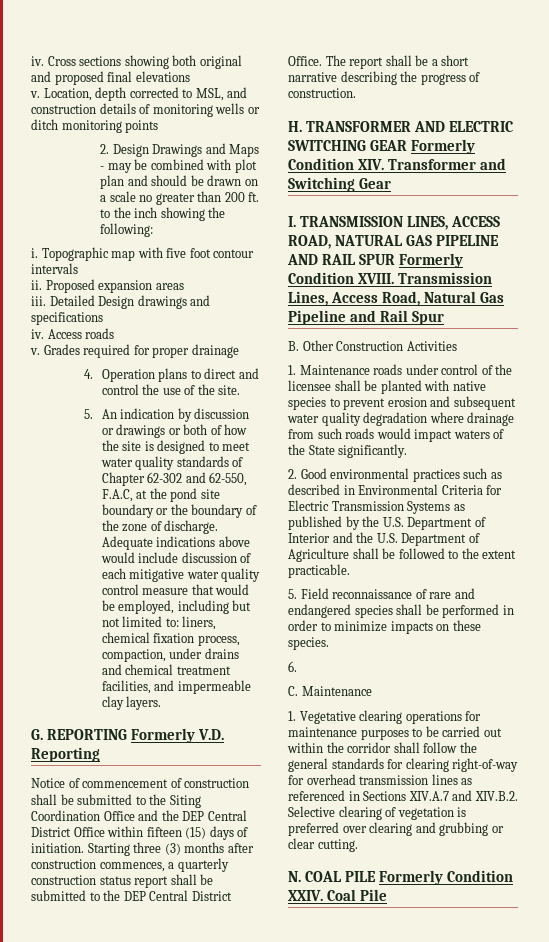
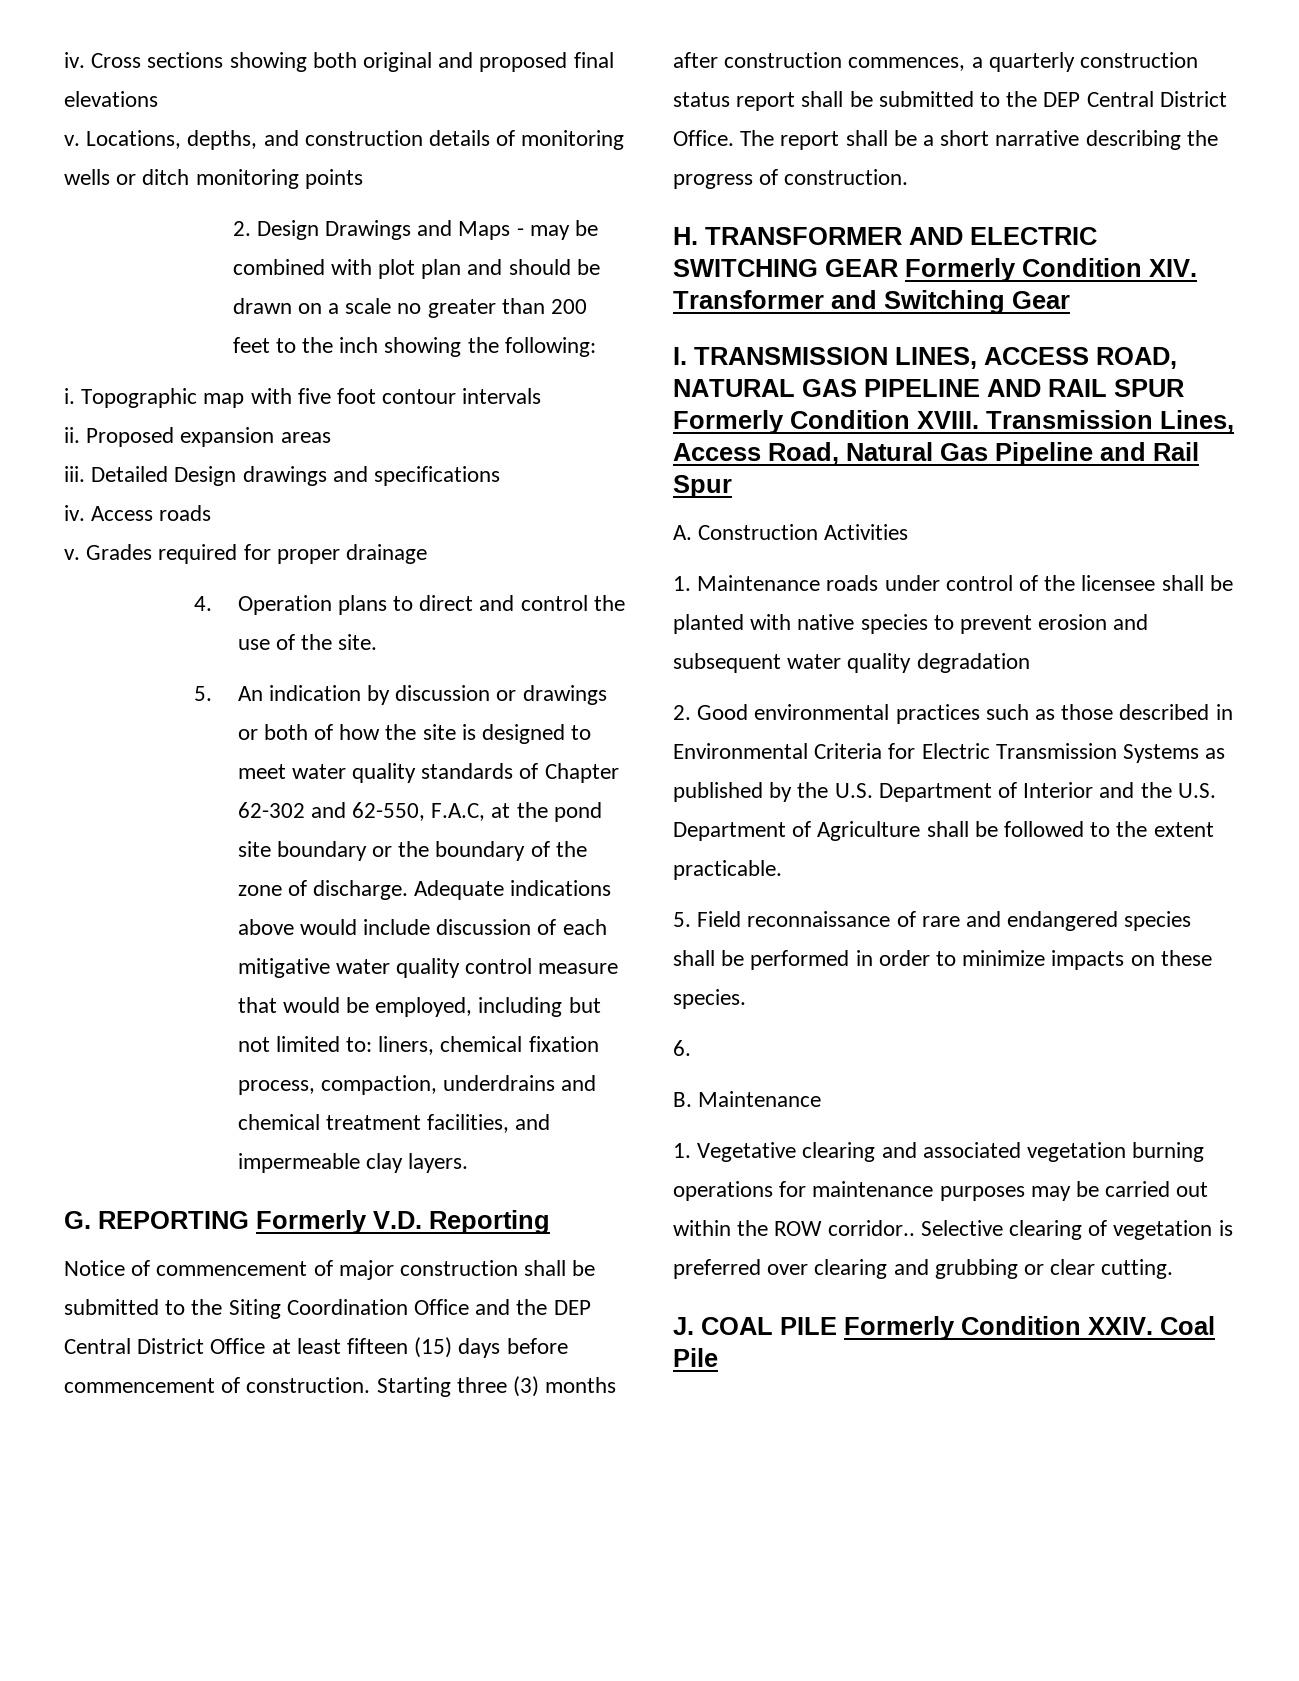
- Location, depth corrected to MSL, and construction details of monitoring wells or ditch monitoring points
+ Locations, depths, and construction details of monitoring wells or ditch monitoring points
- 2. Design Drawings and Maps - may be combined with plot plan and should be drawn on a scale no greater than 200 ft. to the inch showing the following:
+ 2. Design Drawings and Maps - may be combined with plot plan and should be drawn on a scale no greater than 200 feet to the inch showing the following:
- Adequate indications above would include discussion of each mitigative water quality control measure that would be employed, including but not limited to: liners, chemical fixation process, compaction, under drains and chemical treatment facilities, and impermeable clay layers.
+ Adequate indications above would include discussion of each mitigative water quality control measure that would be employed, including but not limited to: liners, chemical fixation process, compaction, underdrains and chemical treatment facilities, and impermeable clay layers.
- Notice of commencement of construction shall be submitted to the Siting Coordination Office and the DEP Central District Office within fifteen (15) days of initiation.
+ Notice of commencement of major construction shall be submitted to the Siting Coordination Office and the DEP Central District Office at least fifteen (15) days before commencement of construction.
- B. Other Construction Activities
+ A. Construction Activities
- 1. Maintenance roads under control of the licensee shall be planted with native species to prevent erosion and subsequent water quality degradation where drainage from such roads would impact waters of the State significantly.
+ 1. Maintenance roads under control of the licensee shall be planted with native species to prevent erosion and subsequent water quality degradation
- 2. Good environmental practices such as described in Environmental Criteria for Electric Transmission Systems as published by the U.S. Department of Interior and the U.S. Department of Agriculture shall be followed to the extent practicable.
+ 2. Good environmental practices such as those described in Environmental Criteria for Electric Transmission Systems as published by the U.S. Department of Interior and the U.S. Department of Agriculture shall be followed to the extent practicable.
- C. Maintenance
+ B. Maintenance
- 1. Vegetative clearing operations for maintenance purposes to be carried out within the corridor shall follow the general standards for clearing right-of-way for overhead transmission lines as referenced in Sections XIV.A.7 and XIV.B.2. Selective clearing of vegetation is preferred over clearing and grubbing or clear cutting.
+ 1. Vegetative clearing and associated vegetation burning operations for maintenance purposes may be carried out within the ROW corridor.. Selective clearing of vegetation is preferred over clearing and grubbing or clear cutting.
- N. COAL PILE Formerly Condition XXIV.
+ J. COAL PILE Formerly Condition XXIV.

